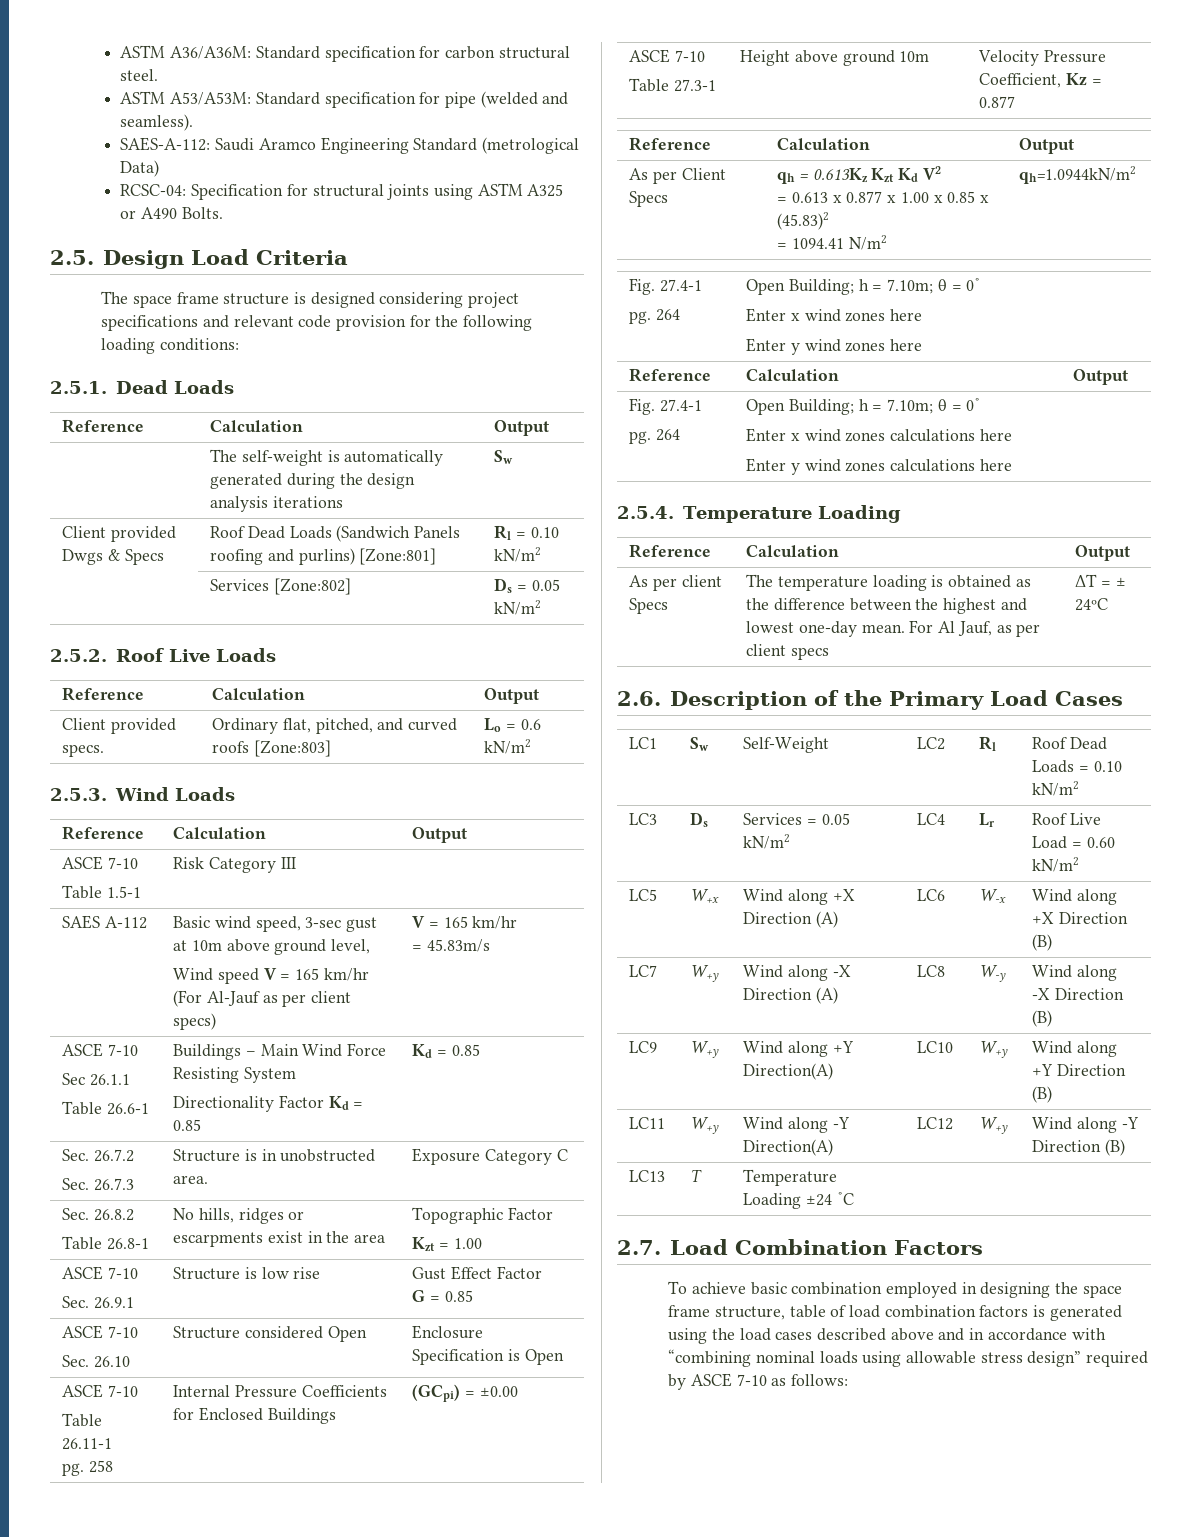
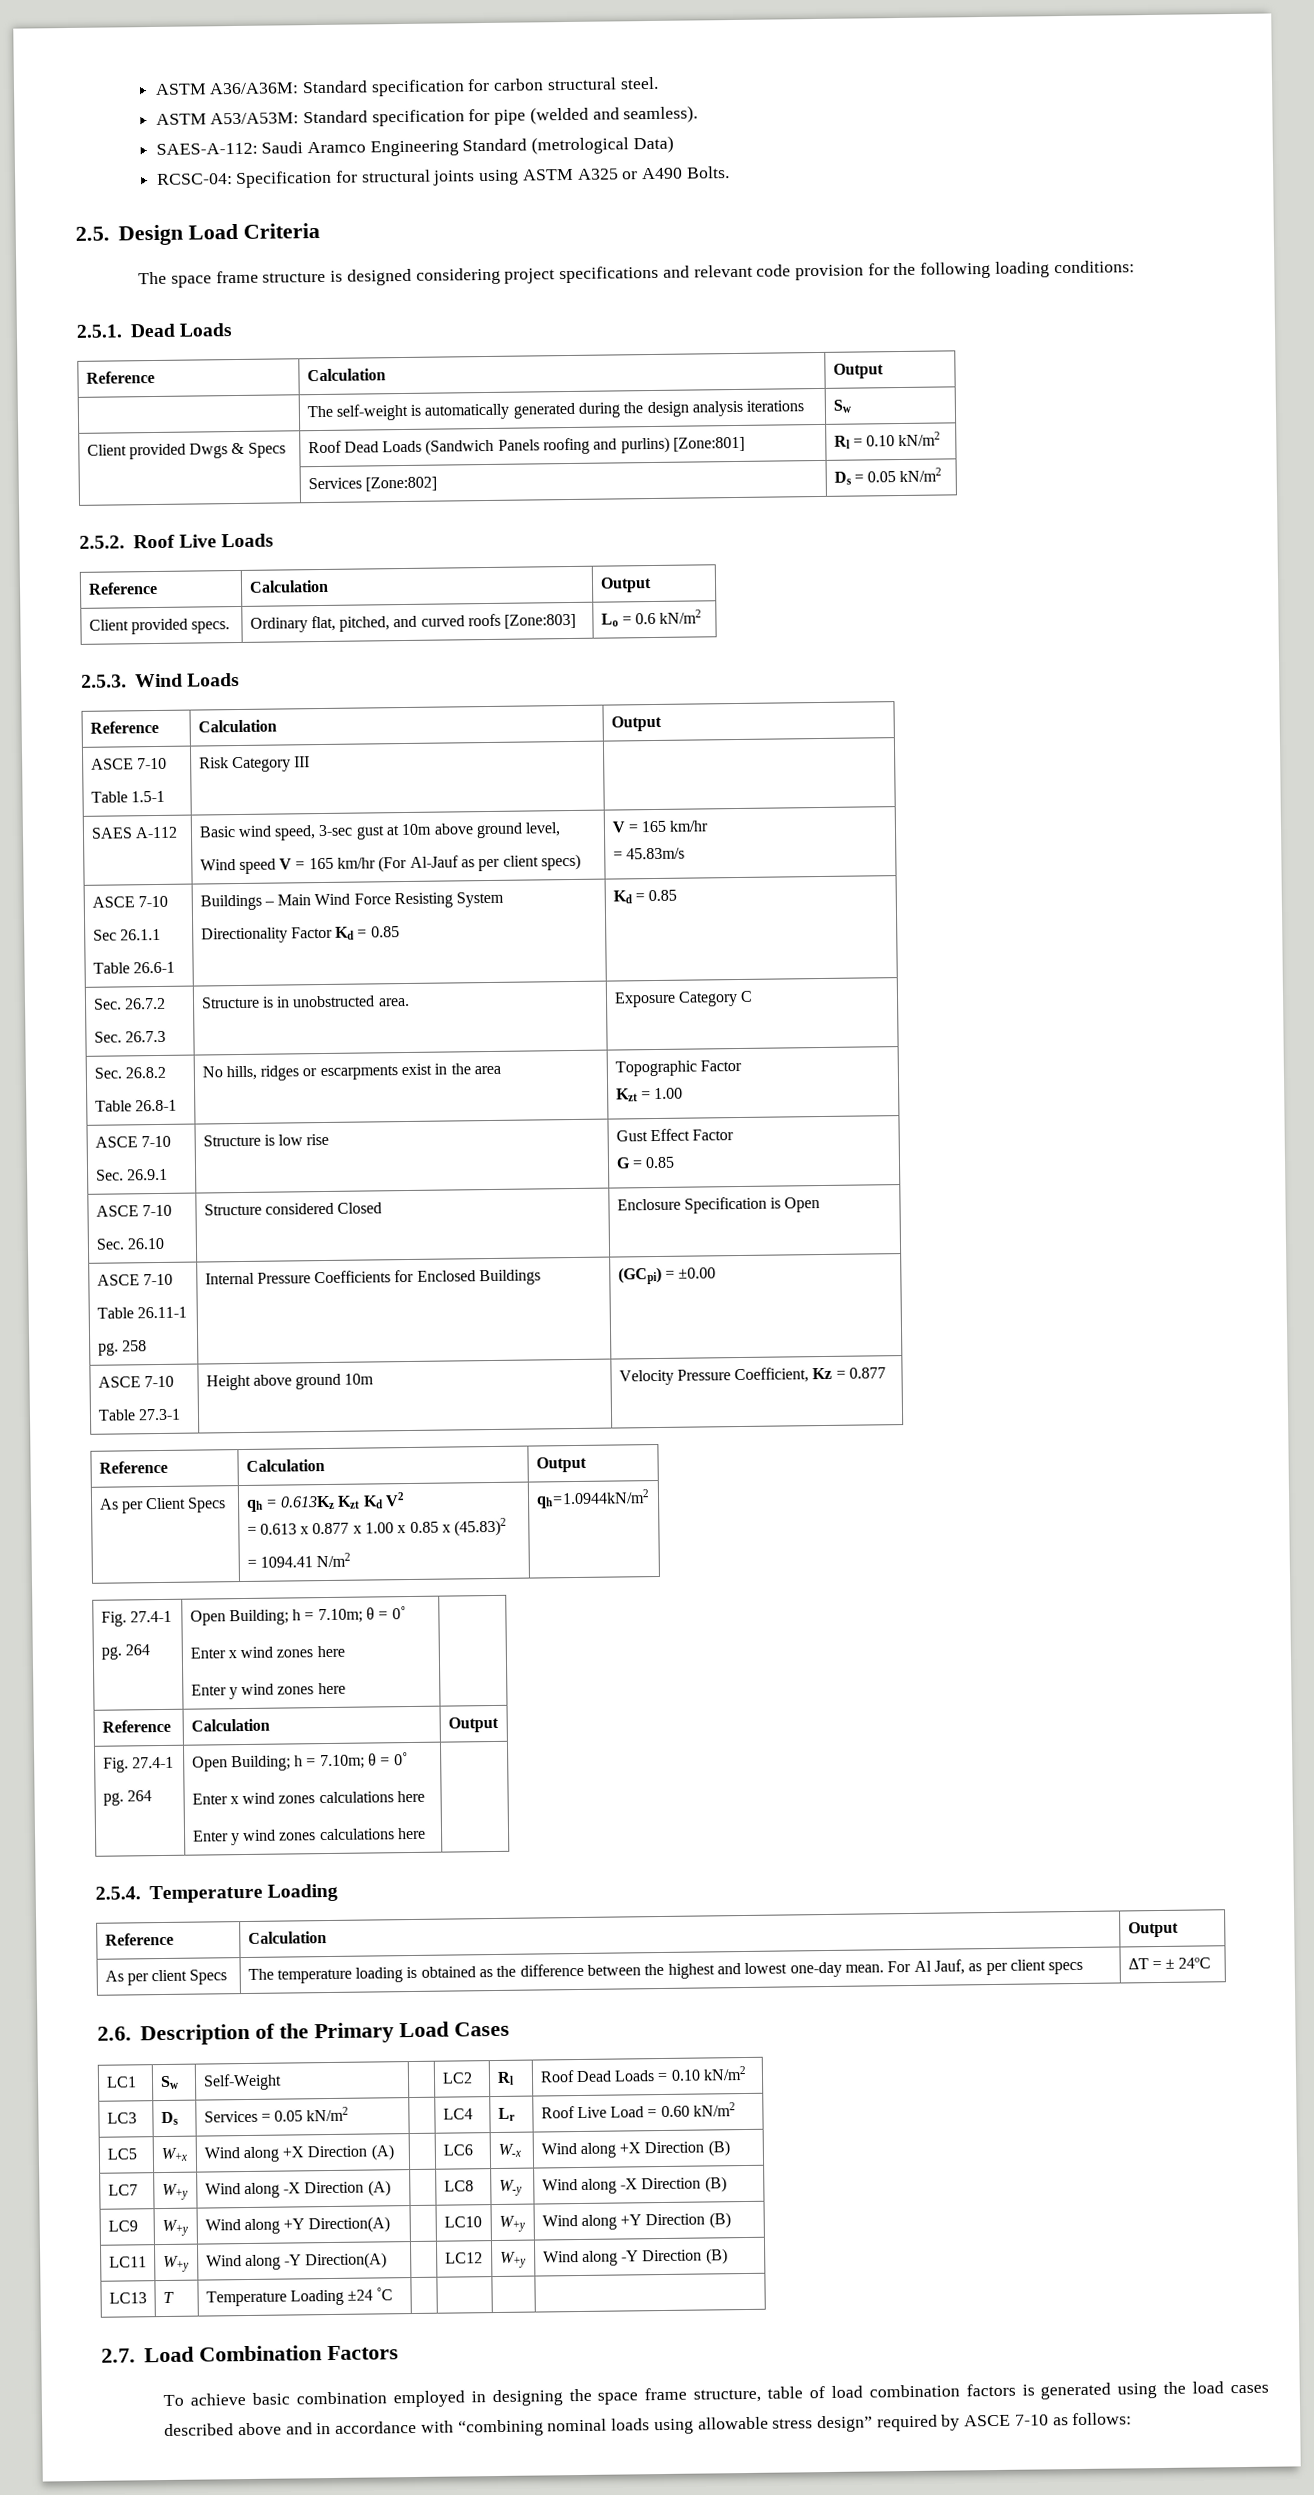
  Sec. 26.8.2
  Table 26.8-1 | No hills, ridges or escarpments exist in the area | Topographic Factor
  Kzt = 1.00
  ASCE 7-10
  Sec. 26.9.1 | Structure is low rise | Gust Effect Factor
  G = 0.85
  ASCE 7-10
- Sec. 26.10 | Structure considered Open | Enclosure Specification is Open
+ Sec. 26.10 | Structure considered Closed | Enclosure Specification is Open

